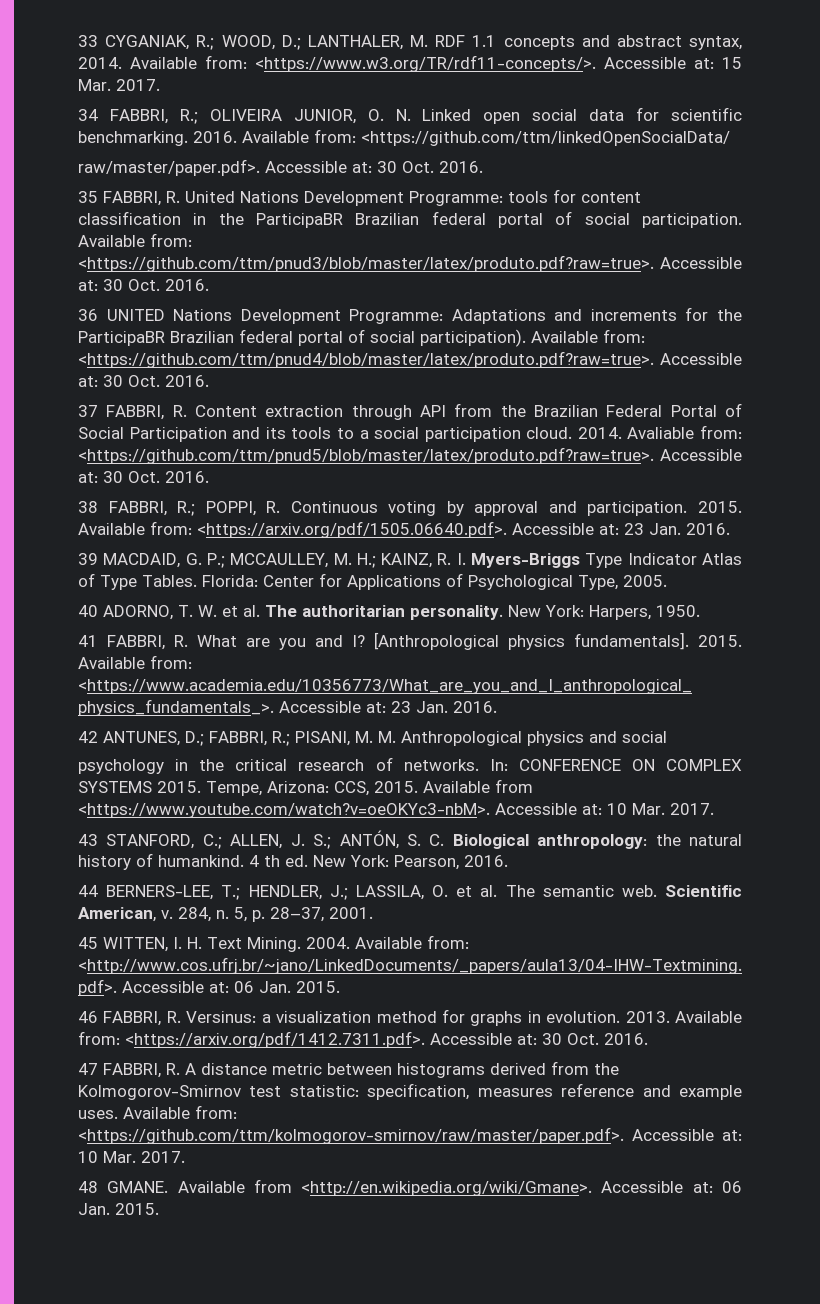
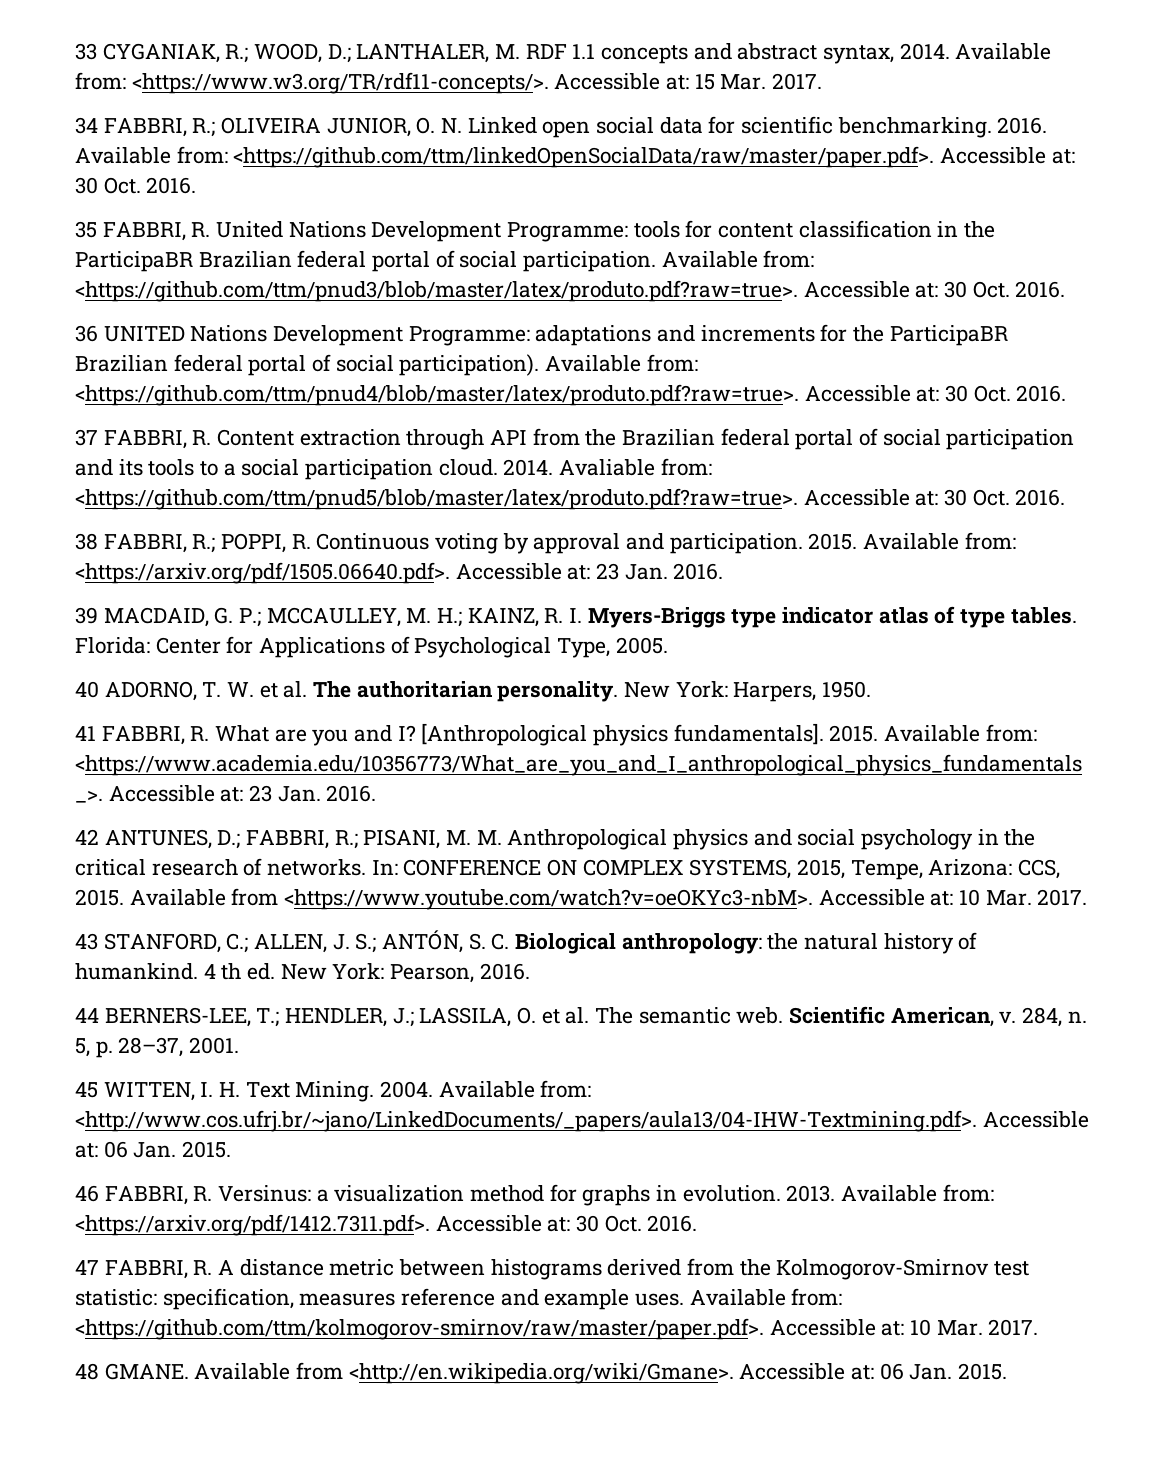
- Available from: <https://github.com/ttm/linkedOpenSocialData/
- raw/master/paper.pdf>. Accessible at: 30 Oct. 2016.
+ Available from: <https://github.com/ttm/linkedOpenSocialData/raw/master/paper.pdf>. Accessible at: 30 Oct. 2016.
- 36 UNITED Nations Development Programme: Adaptations and increments for the ParticipaBR Brazilian federal portal of social participation).
+ 36 UNITED Nations Development Programme: adaptations and increments for the ParticipaBR Brazilian federal portal of social participation).
- 37 FABBRI, R. Content extraction through API from the Brazilian Federal Portal of Social Participation and its tools to a social participation cloud.
+ 37 FABBRI, R. Content extraction through API from the Brazilian federal portal of social participation and its tools to a social participation cloud.
- 39 MACDAID, G. P.; MCCAULLEY, M. H.; KAINZ, R. I. Myers-Briggs Type Indicator Atlas of Type Tables.
+ 39 MACDAID, G. P.; MCCAULLEY, M. H.; KAINZ, R. I. Myers-Briggs type indicator atlas of type tables.
- 42 ANTUNES, D.; FABBRI, R.; PISANI, M. M. Anthropological physics and social
- psychology in the critical research of networks.
+ 42 ANTUNES, D.; FABBRI, R.; PISANI, M. M. Anthropological physics and social psychology in the critical research of networks.
- In: CONFERENCE ON COMPLEX SYSTEMS 2015. Tempe, Arizona: CCS, 2015.
+ In: CONFERENCE ON COMPLEX SYSTEMS, 2015, Tempe, Arizona: CCS, 2015.

